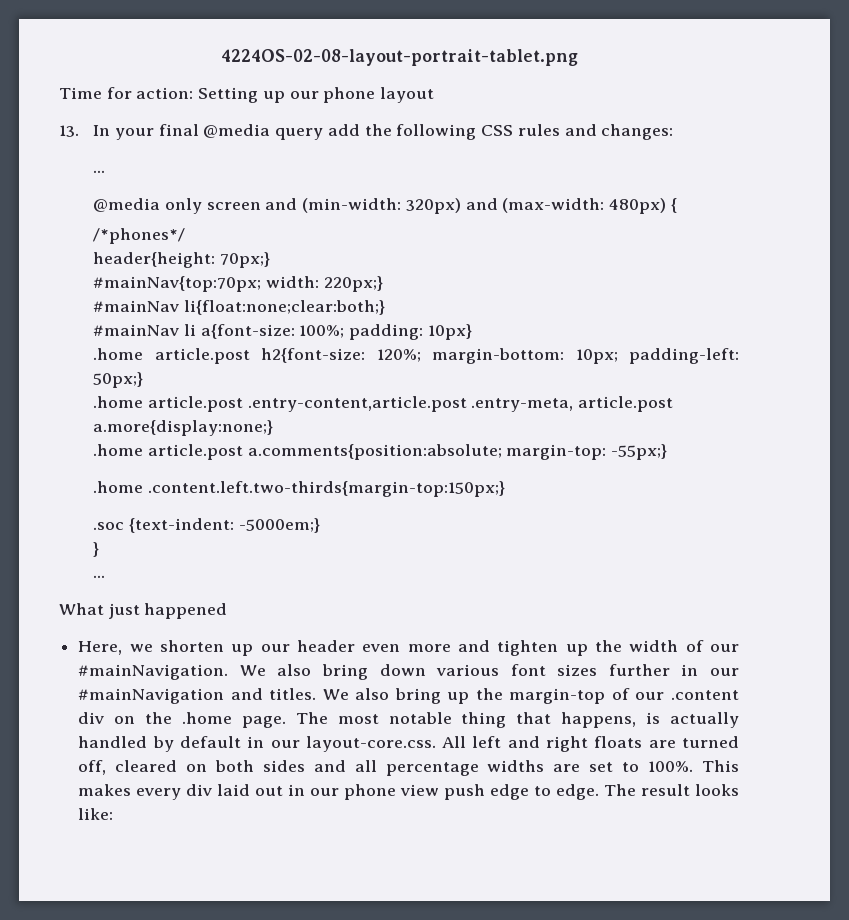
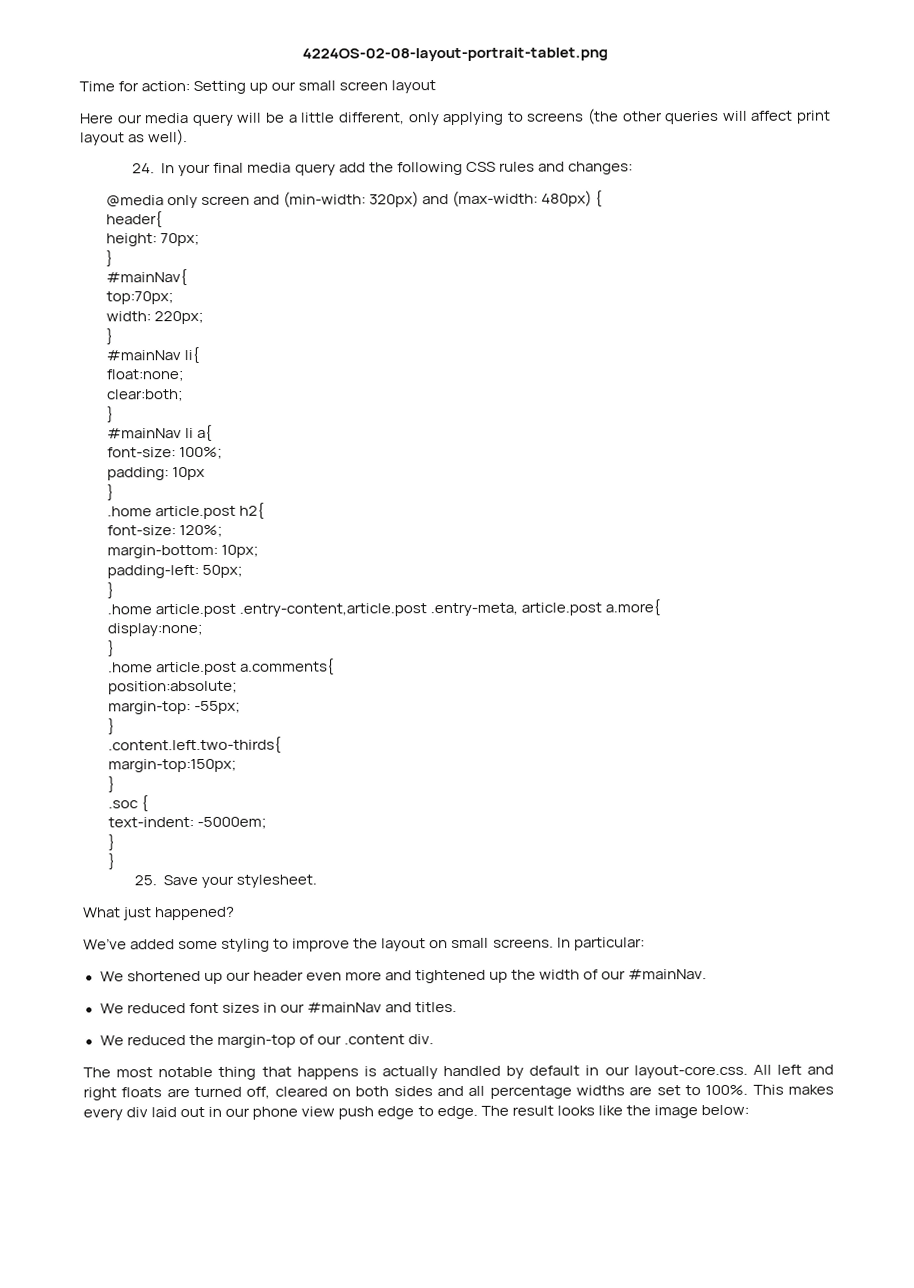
- Time for action: Setting up our phone layout
+ Time for action: Setting up our small screen layout
- 13. In your final @media query add the following CSS rules and changes:
- ...
+ Here our media query will be a little different, only applying to screens (the other queries will affect print layout as well).
+ 24. In your final media query add the following CSS rules and changes:
- /*phones*/
- header{height: 70px;}
- #mainNav{top:70px; width: 220px;}
- #mainNav li{float:none;clear:both;}
+ header{
+ height: 70px;
+ }
+ #mainNav{
+ top:70px;
+ width: 220px;
+ }
+ #mainNav li{
+ float:none;
+ clear:both;
+ }
- #mainNav li a{font-size: 100%; padding: 10px}
- .home article.post h2{font-size: 120%; margin-bottom: 10px; padding-left: 50px;}
+ #mainNav li a{
+ font-size: 100%;
+ padding: 10px
+ }
+ .home article.post h2{
+ font-size: 120%;
+ margin-bottom: 10px;
+ padding-left: 50px;
+ }
- .home article.post .entry-content,article.post .entry-meta, article.post a.more{display:none;}
- .home article.post a.comments{position:absolute; margin-top: -55px;}
- .home .content.left.two-thirds{margin-top:150px;}
- .soc {text-indent: -5000em;}
+ .home article.post .entry-content,article.post .entry-meta, article.post a.more{
+ display:none;
  }
- ...
- What just happened
- Here, we shorten up our header even more and tighten up the width of our #mainNavigation. We also bring down various font sizes further in our #mainNavigation and titles. We also bring up the margin-top of our .content div on the .home page. The most notable thing that happens, is actually handled by default in our layout-core.css. All left and right floats are turned off, cleared on both sides and all percentage widths are set to 100%.
+ .home article.post a.comments{
+ position:absolute;
+ margin-top: -55px;
+ }
+ .content.left.two-thirds{
+ margin-top:150px;
+ }
+ .soc {
+ text-indent: -5000em;
+ }
+ }
+ 25. Save your stylesheet.
+ What just happened?
+ We’ve added some styling to improve the layout on small screens. In particular:
+ We shortened up our header even more and tightened up the width of our #mainNav.
+ We reduced font sizes in our #mainNav and titles.
+ We reduced the margin-top of our .content div.
+ The most notable thing that happens is actually handled by default in our layout-core.css. All left and right floats are turned off, cleared on both sides and all percentage widths are set to 100%.
- The result looks like:
+ The result looks like the image below:

